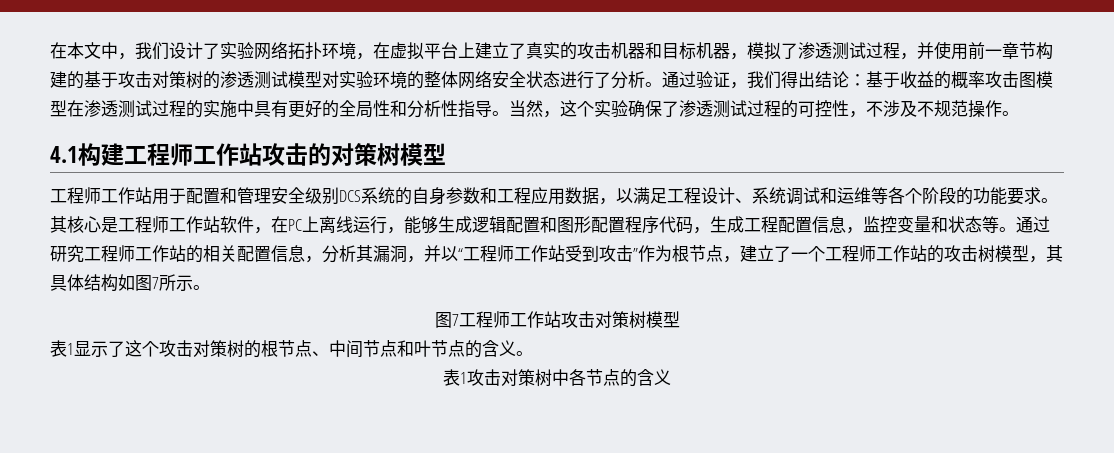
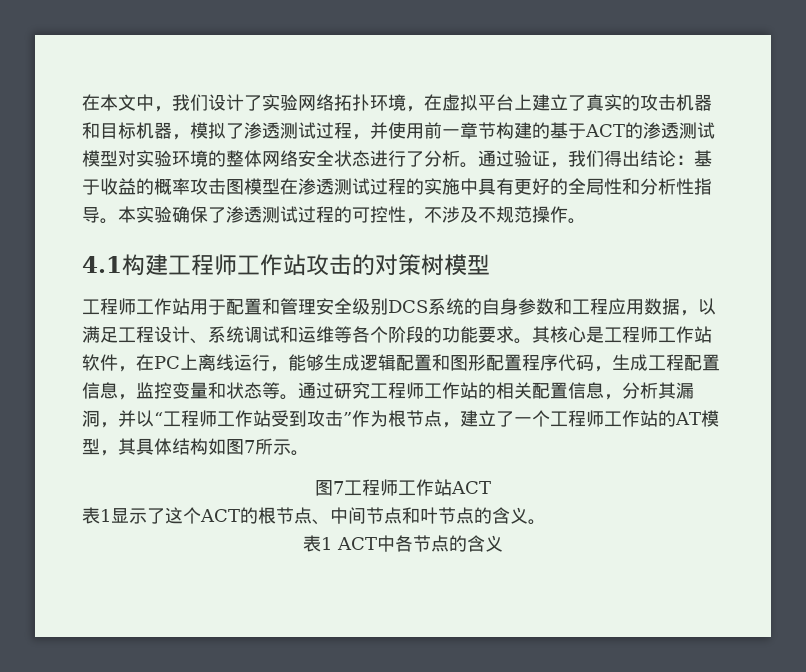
- 在本文中，我们设计了实验网络拓扑环境，在虚拟平台上建立了真实的攻击机器和目标机器，模拟了渗透测试过程，并使用前一章节构建的基于攻击对策树的渗透测试模型对实验环境的整体网络安全状态进行了分析。
+ 在本文中，我们设计了实验网络拓扑环境，在虚拟平台上建立了真实的攻击机器和目标机器，模拟了渗透测试过程，并使用前一章节构建的基于ACT的渗透测试模型对实验环境的整体网络安全状态进行了分析。
- 当然，这个实验确保了渗透测试过程的可控性，不涉及不规范操作。
+ 本实验确保了渗透测试过程的可控性，不涉及不规范操作。
- 通过研究工程师工作站的相关配置信息，分析其漏洞，并以“工程师工作站受到攻击”作为根节点，建立了一个工程师工作站的攻击树模型，其具体结构如图7所示。
+ 通过研究工程师工作站的相关配置信息，分析其漏洞，并以“工程师工作站受到攻击”作为根节点，建立了一个工程师工作站的AT模型，其具体结构如图7所示。
- 图7工程师工作站攻击对策树模型
+ 图7工程师工作站ACT
- 表1显示了这个攻击对策树的根节点、中间节点和叶节点的含义。
+ 表1显示了这个ACT的根节点、中间节点和叶节点的含义。
- 表1攻击对策树中各节点的含义
+ 表1 ACT中各节点的含义

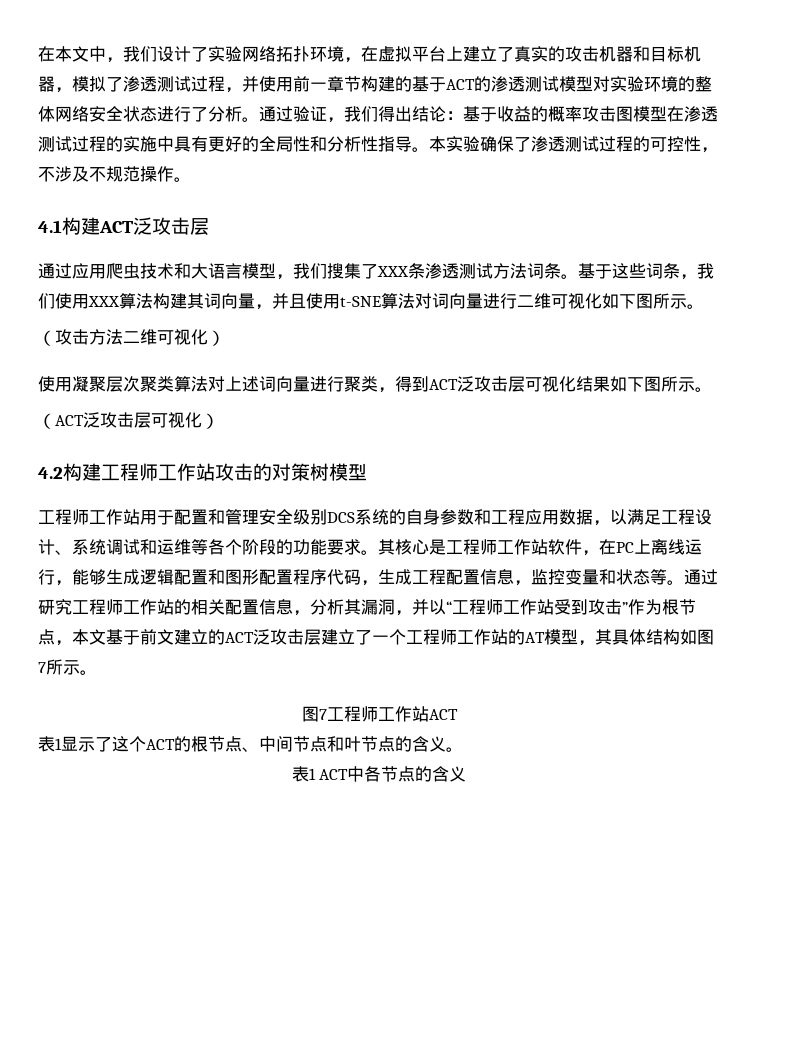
- 4.1构建工程师工作站攻击的对策树模型
+ 4.1构建ACT泛攻击层
+ 通过应用爬虫技术和大语言模型，我们搜集了XXX条渗透测试方法词条。基于这些词条，我们使用XXX算法构建其词向量，并且使用t-SNE算法对词向量进行二维可视化如下图所示。
+ （攻击方法二维可视化）
+ 使用凝聚层次聚类算法对上述词向量进行聚类，得到ACT泛攻击层可视化结果如下图所示。
+ （ACT泛攻击层可视化）
+ 4.2构建工程师工作站攻击的对策树模型
- 通过研究工程师工作站的相关配置信息，分析其漏洞，并以“工程师工作站受到攻击”作为根节点，建立了一个工程师工作站的AT模型，其具体结构如图7所示。
+ 通过研究工程师工作站的相关配置信息，分析其漏洞，并以“工程师工作站受到攻击”作为根节点，本文基于前文建立的ACT泛攻击层建立了一个工程师工作站的AT模型，其具体结构如图7所示。

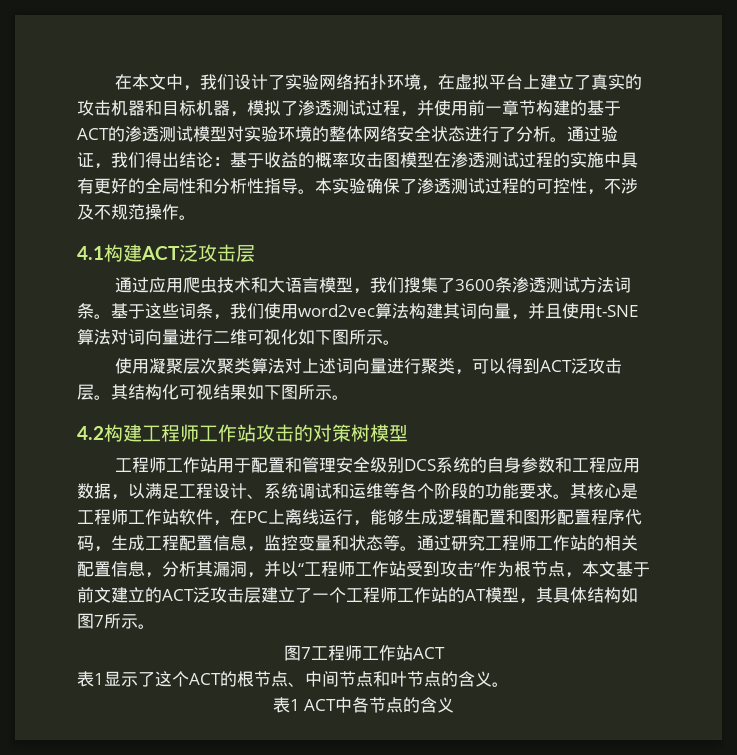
- 通过应用爬虫技术和大语言模型，我们搜集了XXX条渗透测试方法词条。
+ 通过应用爬虫技术和大语言模型，我们搜集了3600条渗透测试方法词条。
- 基于这些词条，我们使用XXX算法构建其词向量，并且使用t-SNE算法对词向量进行二维可视化如下图所示。
+ 基于这些词条，我们使用word2vec算法构建其词向量，并且使用t-SNE算法对词向量进行二维可视化如下图所示。
- （攻击方法二维可视化）
- 使用凝聚层次聚类算法对上述词向量进行聚类，得到ACT泛攻击层可视化结果如下图所示。
+ 使用凝聚层次聚类算法对上述词向量进行聚类，可以得到ACT泛攻击层。其结构化可视结果如下图所示。
- （ACT泛攻击层可视化）

